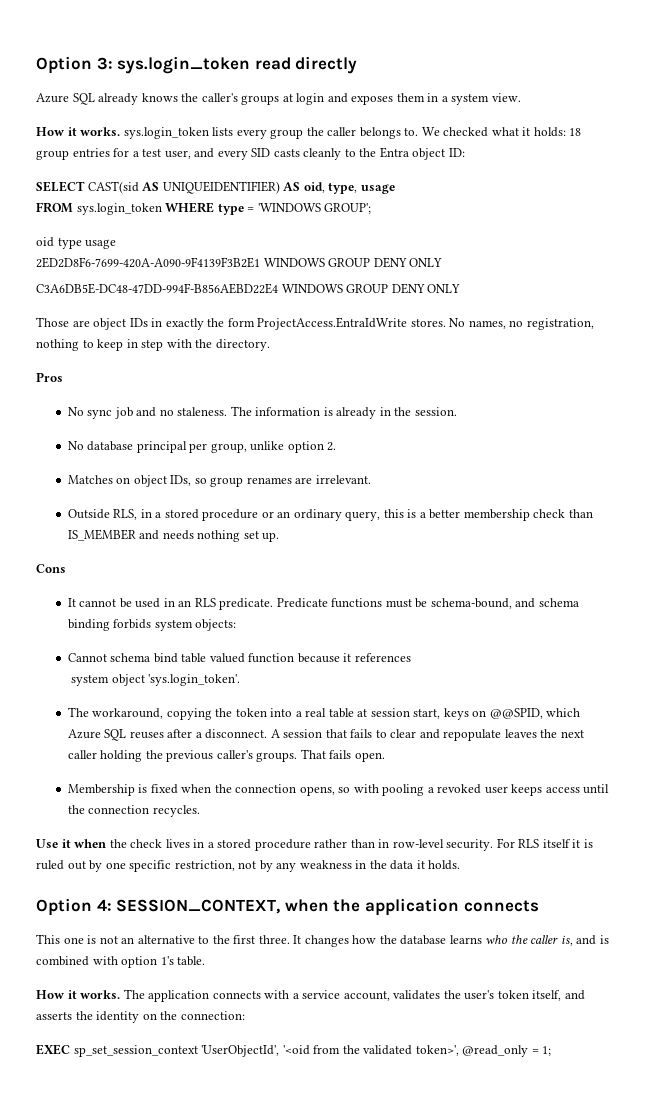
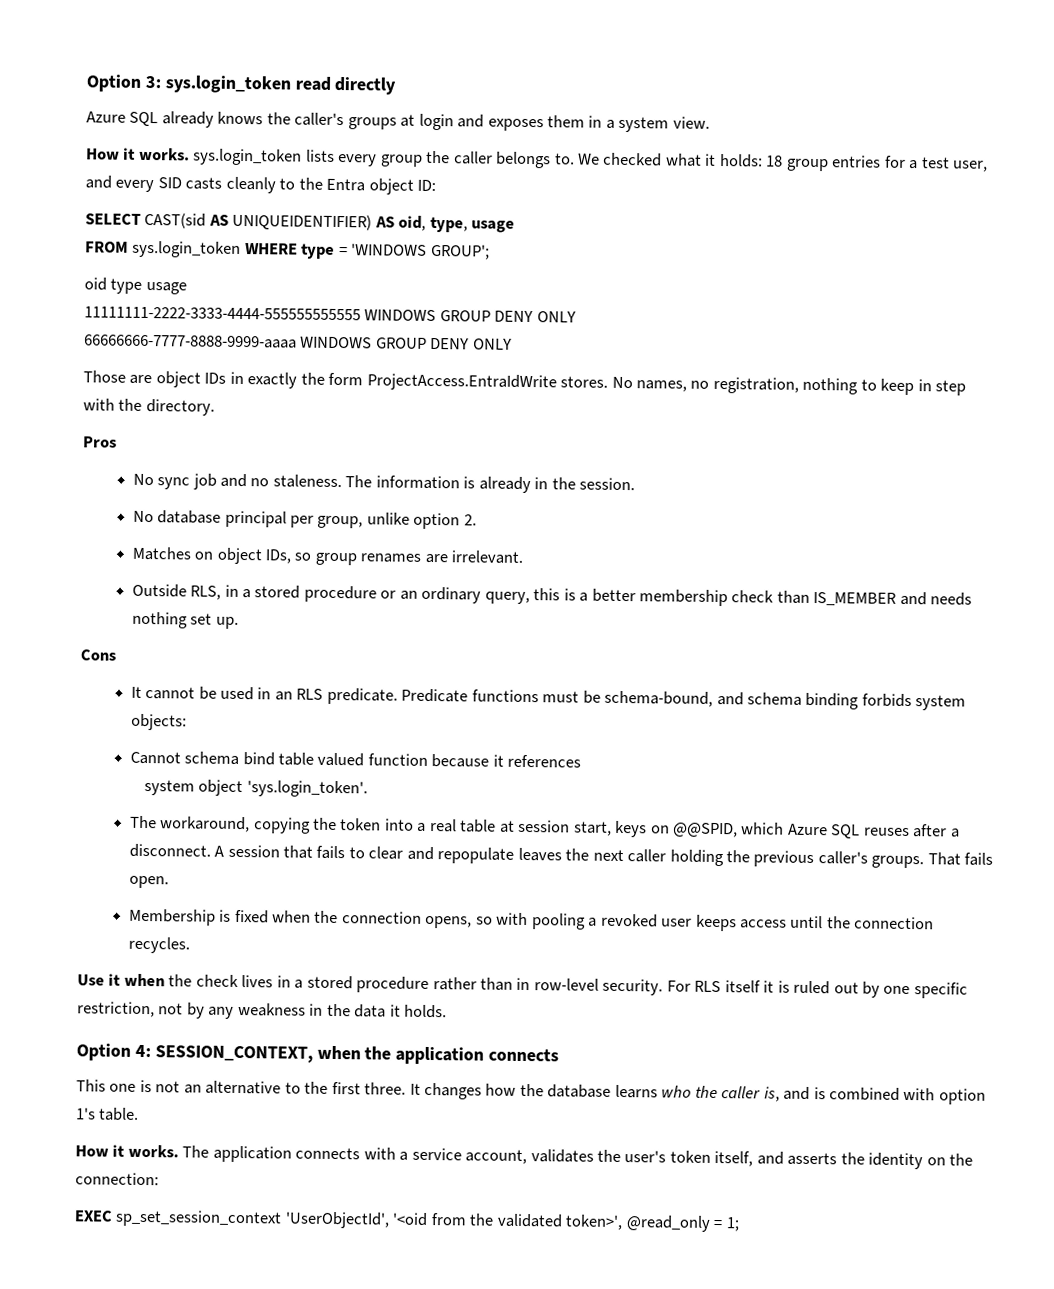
- 2ED2D8F6-7699-420A-A090-9F4139F3B2E1 WINDOWS GROUP DENY ONLY
- C3A6DB5E-DC48-47DD-994F-B856AEBD22E4 WINDOWS GROUP DENY ONLY
+ 11111111-2222-3333-4444-555555555555 WINDOWS GROUP DENY ONLY
+ 66666666-7777-8888-9999-aaaa WINDOWS GROUP DENY ONLY

